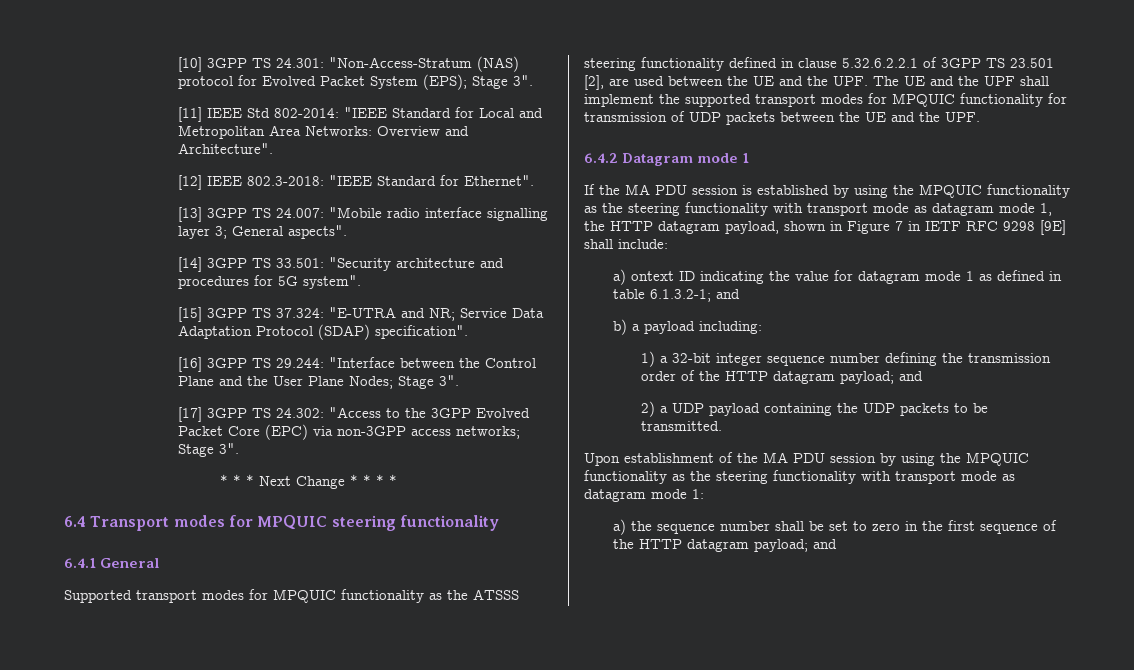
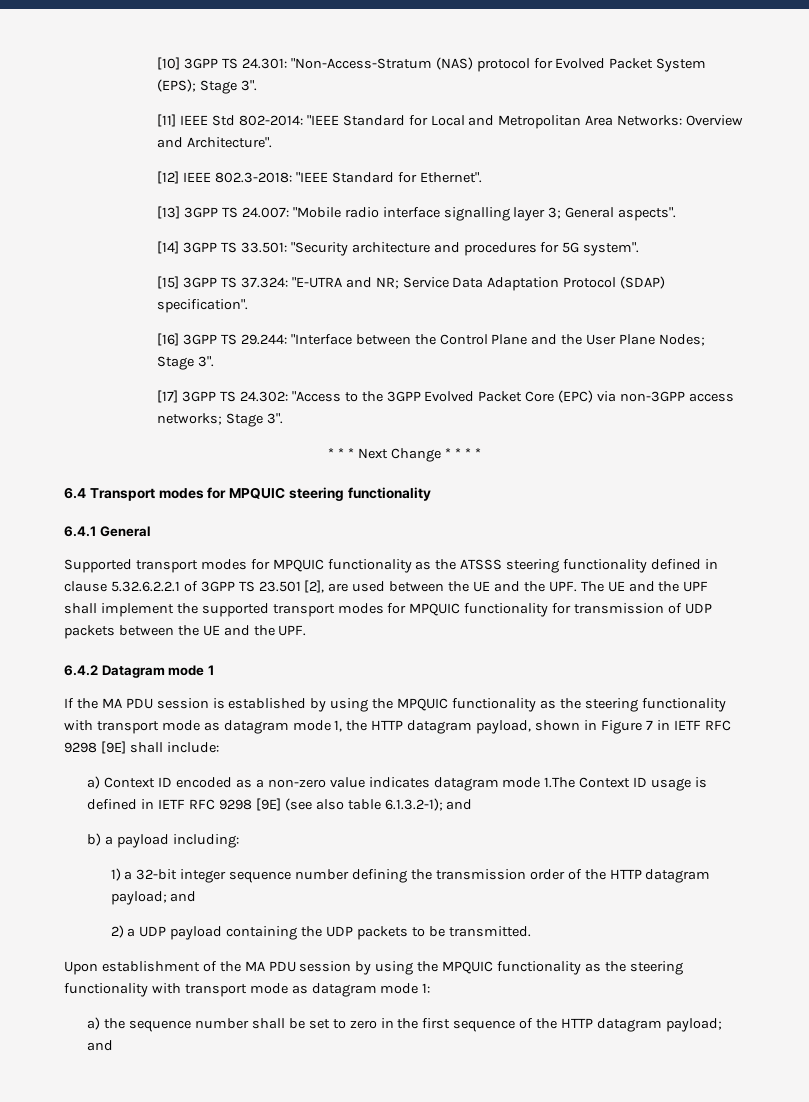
- a) ontext ID indicating the value for datagram mode 1 as defined in table 6.1.3.2-1; and
+ a) Context ID encoded as a non-zero value indicates datagram mode 1.The Context ID usage is defined in IETF RFC 9298 [9E] (see also table 6.1.3.2-1); and

